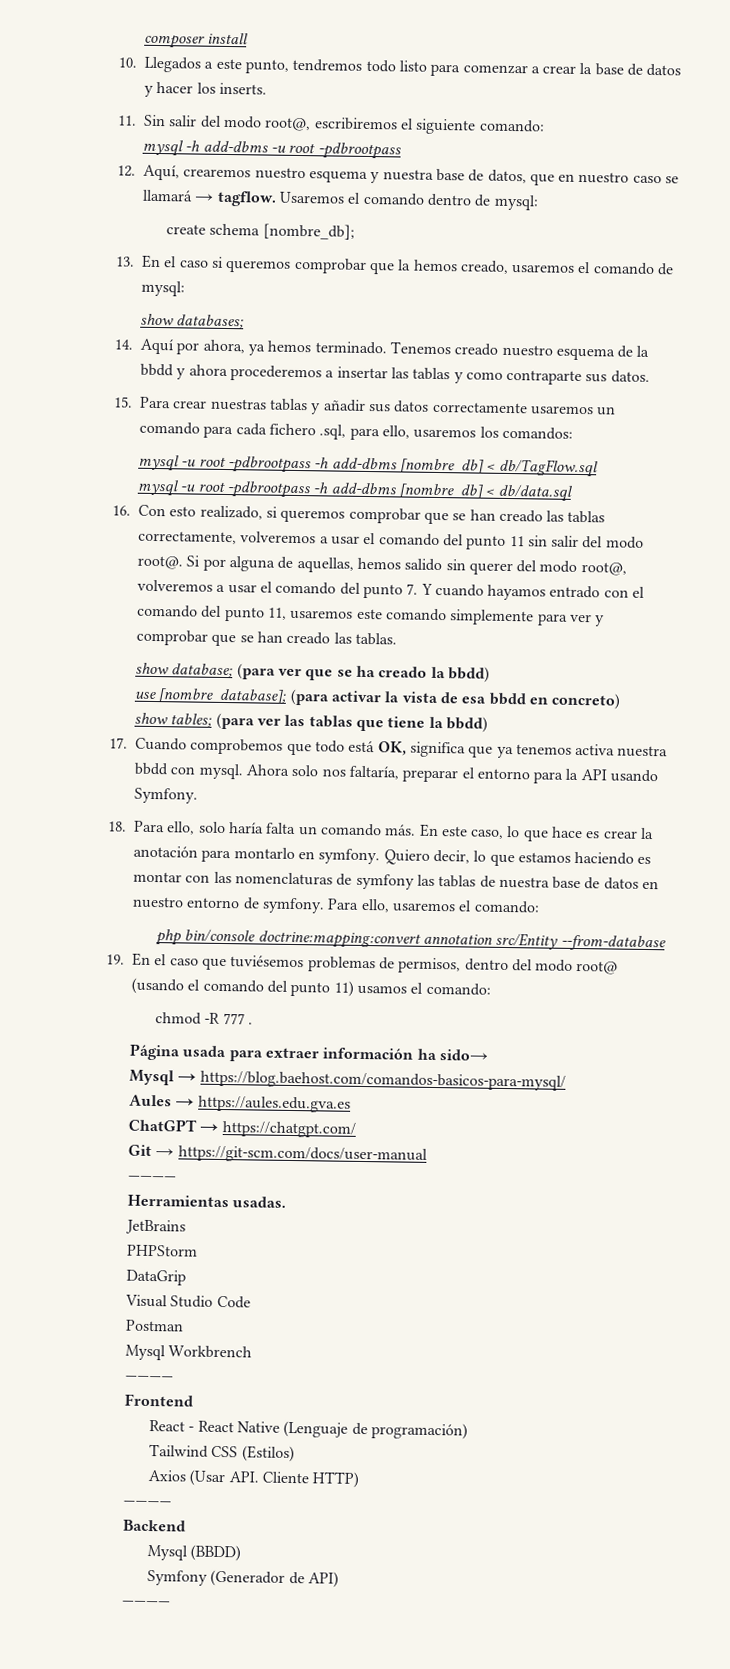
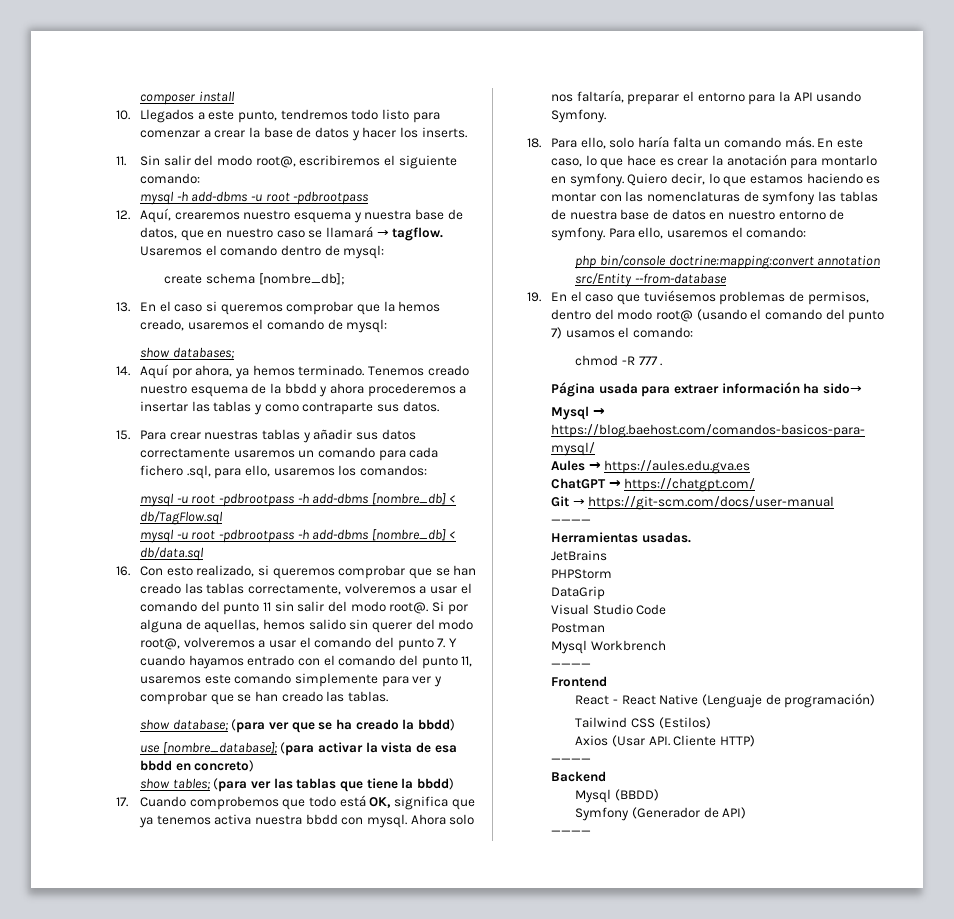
- 19. En el caso que tuviésemos problemas de permisos, dentro del modo root@ (usando el comando del punto 11) usamos el comando:
+ 19. En el caso que tuviésemos problemas de permisos, dentro del modo root@ (usando el comando del punto 7) usamos el comando:

